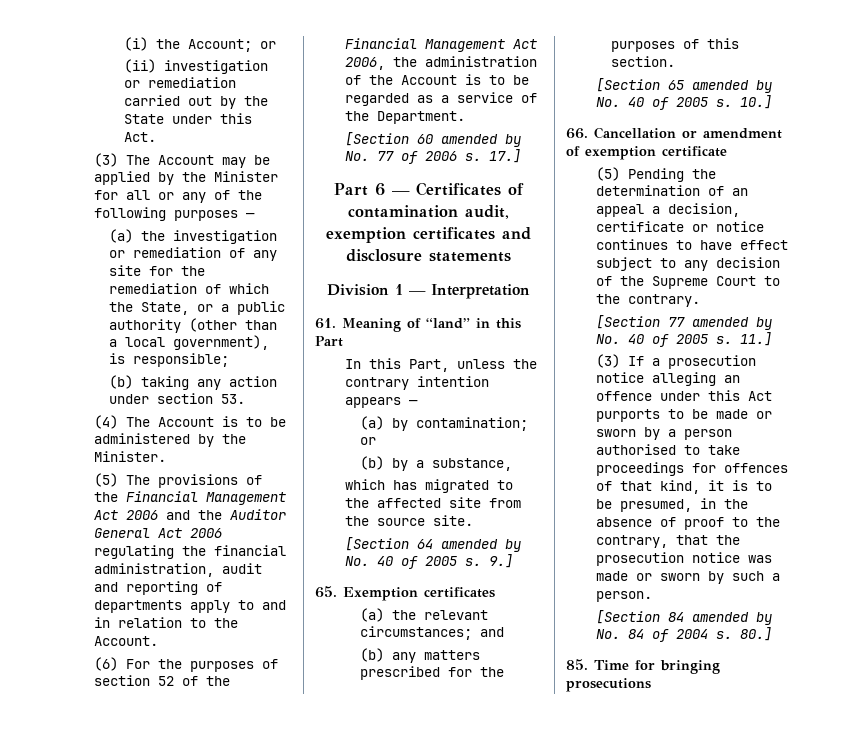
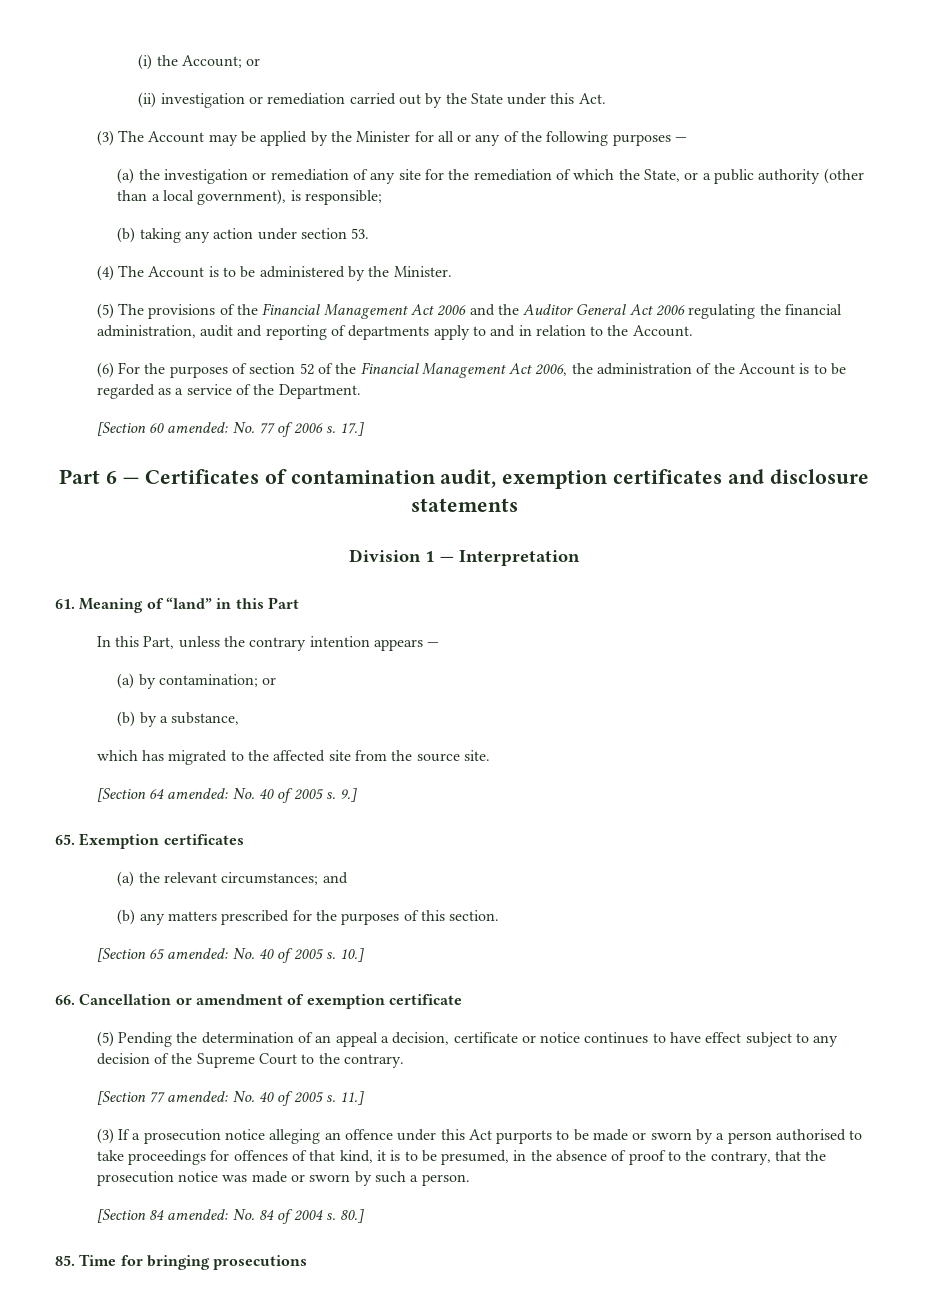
- [Section 60 amended by No. 77 of 2006 s.
+ [Section 60 amended: No. 77 of 2006 s.
- [Section 64 amended by No. 40 of 2005 s.
+ [Section 64 amended: No. 40 of 2005 s.
- [Section 65 amended by No. 40 of 2005 s.
+ [Section 65 amended: No. 40 of 2005 s.
- [Section 77 amended by No. 40 of 2005 s.
+ [Section 77 amended: No. 40 of 2005 s.
- [Section 84 amended by No. 84 of 2004 s.
+ [Section 84 amended: No. 84 of 2004 s.

